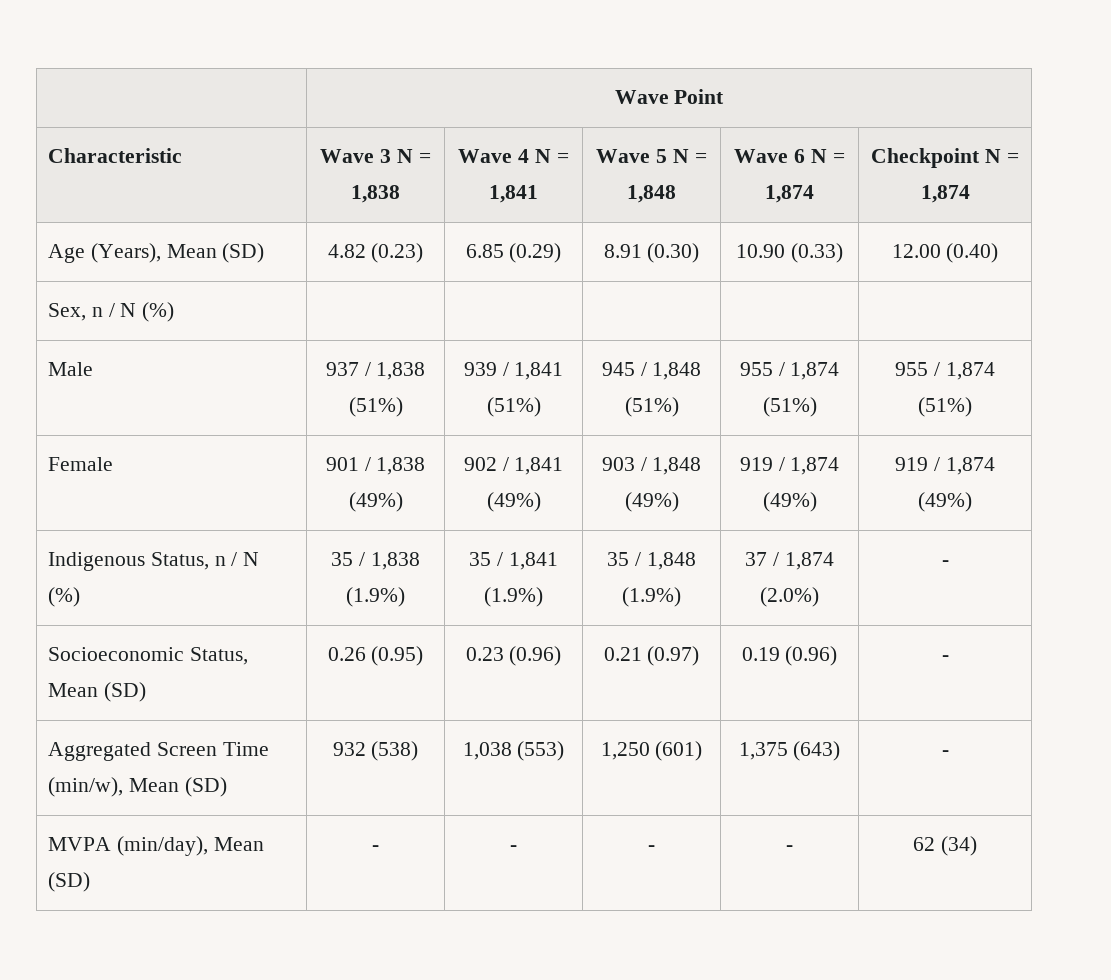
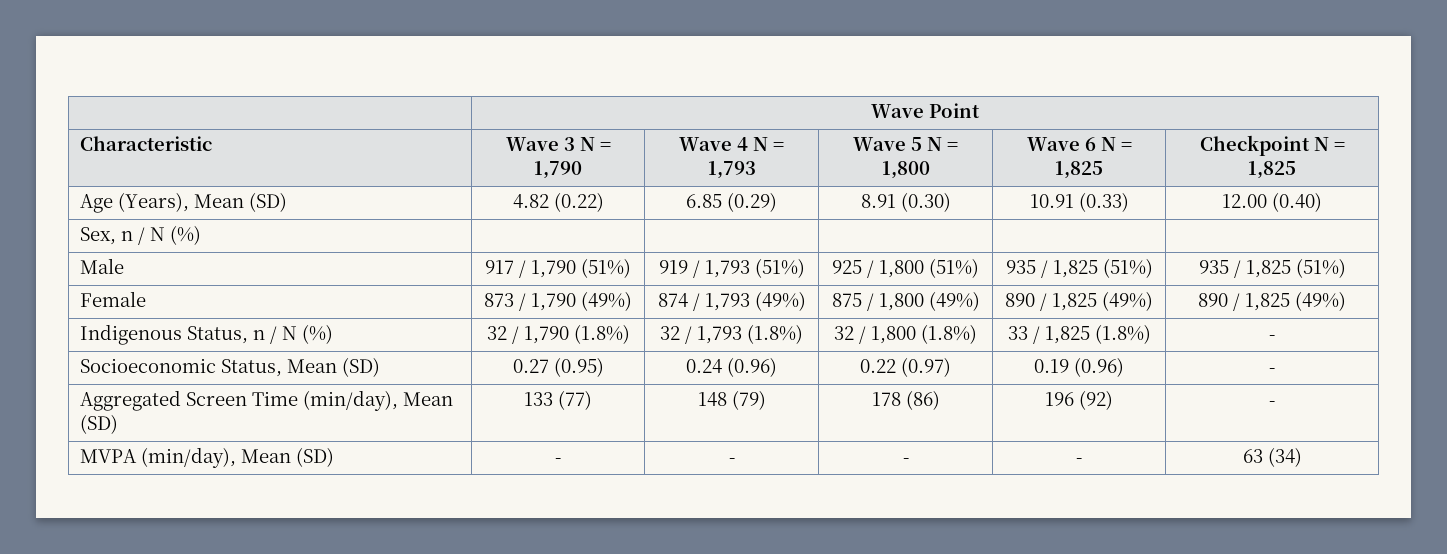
- Characteristic | Wave 3 N = 1,838 | Wave 4 N = 1,841 | Wave 5 N = 1,848 | Wave 6 N = 1,874 | Checkpoint N = 1,874
+ Characteristic | Wave 3 N = 1,790 | Wave 4 N = 1,793 | Wave 5 N = 1,800 | Wave 6 N = 1,825 | Checkpoint N = 1,825
- Age (Years), Mean (SD) | 4.82 (0.23) | 6.85 (0.29) | 8.91 (0.30) | 10.90 (0.33) | 12.00 (0.40)
+ Age (Years), Mean (SD) | 4.82 (0.22) | 6.85 (0.29) | 8.91 (0.30) | 10.91 (0.33) | 12.00 (0.40)
- Male | 937 / 1,838 (51%) | 939 / 1,841 (51%) | 945 / 1,848 (51%) | 955 / 1,874 (51%) | 955 / 1,874 (51%)
- Female | 901 / 1,838 (49%) | 902 / 1,841 (49%) | 903 / 1,848 (49%) | 919 / 1,874 (49%) | 919 / 1,874 (49%)
+ Male | 917 / 1,790 (51%) | 919 / 1,793 (51%) | 925 / 1,800 (51%) | 935 / 1,825 (51%) | 935 / 1,825 (51%)
+ Female | 873 / 1,790 (49%) | 874 / 1,793 (49%) | 875 / 1,800 (49%) | 890 / 1,825 (49%) | 890 / 1,825 (49%)
- Indigenous Status, n / N (%) | 35 / 1,838 (1.9%) | 35 / 1,841 (1.9%) | 35 / 1,848 (1.9%) | 37 / 1,874 (2.0%) | -
+ Indigenous Status, n / N (%) | 32 / 1,790 (1.8%) | 32 / 1,793 (1.8%) | 32 / 1,800 (1.8%) | 33 / 1,825 (1.8%) | -
- Socioeconomic Status, Mean (SD) | 0.26 (0.95) | 0.23 (0.96) | 0.21 (0.97) | 0.19 (0.96) | -
+ Socioeconomic Status, Mean (SD) | 0.27 (0.95) | 0.24 (0.96) | 0.22 (0.97) | 0.19 (0.96) | -
- Aggregated Screen Time (min/w), Mean (SD) | 932 (538) | 1,038 (553) | 1,250 (601) | 1,375 (643) | -
+ Aggregated Screen Time (min/day), Mean (SD) | 133 (77) | 148 (79) | 178 (86) | 196 (92) | -
- MVPA (min/day), Mean (SD) | - | - | - | - | 62 (34)
+ MVPA (min/day), Mean (SD) | - | - | - | - | 63 (34)

